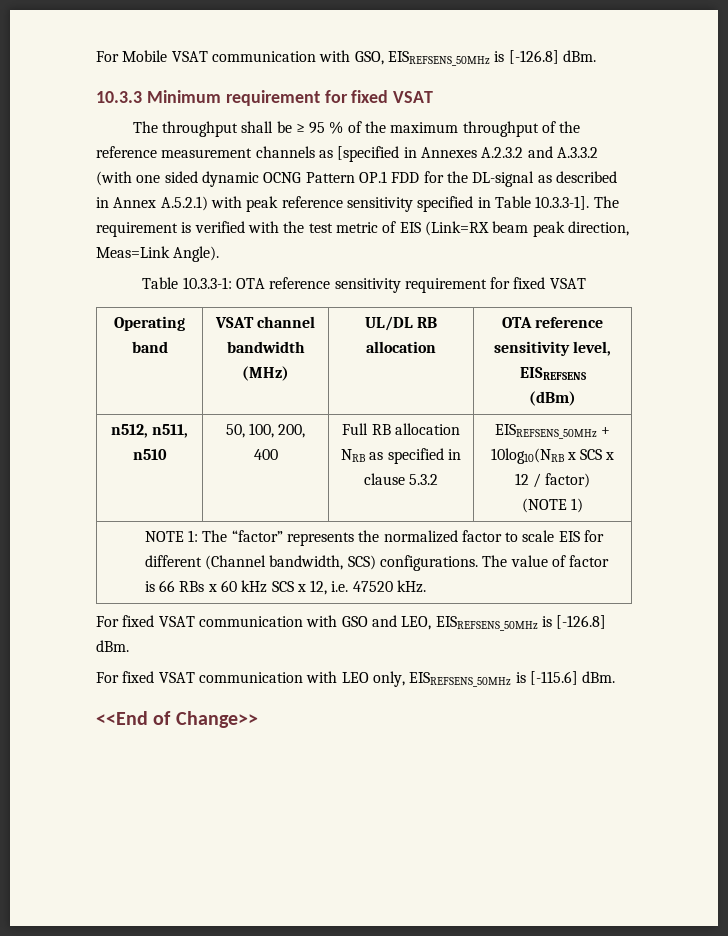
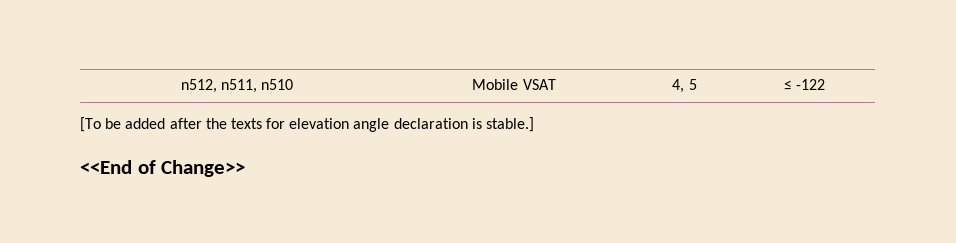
- For Mobile VSAT communication with GSO, EISREFSENS_50MHz is [-126.8] dBm.
- 10.3.3 Minimum requirement for fixed VSAT
- The throughput shall be ≥ 95 % of the maximum throughput of the reference measurement channels as [specified in Annexes A.2.3.2 and A.3.3.2 (with one sided dynamic OCNG Pattern OP.1 FDD for the DL-signal as described in Annex A.5.2.1) with peak reference sensitivity specified in Table 10.3.3-1]. The requirement is verified with the test metric of EIS (Link=RX beam peak direction, Meas=Link Angle).
- Table 10.3.3-1: OTA reference sensitivity requirement for fixed VSAT
- Operating band | VSAT channel bandwidth (MHz) | UL/DL RB allocation | OTA reference sensitivity level, EISREFSENS
- (dBm)
- n512, n511, n510 | 50, 100, 200, 400 | Full RB allocation NRB as specified in clause 5.3.2 | EISREFSENS_50MHz + 10log10(NRB x SCS x 12 / factor)
- (NOTE 1)
- NOTE 1: The “factor” represents the normalized factor to scale EIS for different (Channel bandwidth, SCS) configurations. The value of factor is 66 RBs x 60 kHz SCS x 12, i.e. 47520 kHz.
- For fixed VSAT communication with GSO and LEO, EISREFSENS_50MHz is [-126.8] dBm.
- For fixed VSAT communication with LEO only, EISREFSENS_50MHz is [-115.6] dBm.
+ n512, n511, n510 | Mobile VSAT | 4, 5 | ≤ -122
+ [To be added after the texts for elevation angle declaration is stable.]

